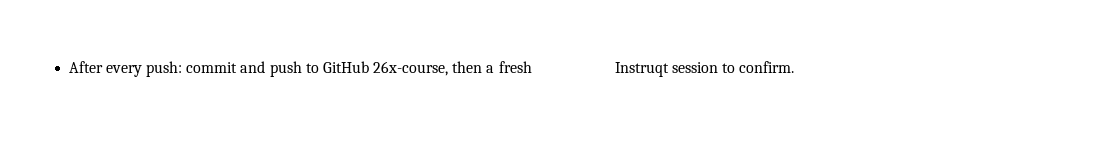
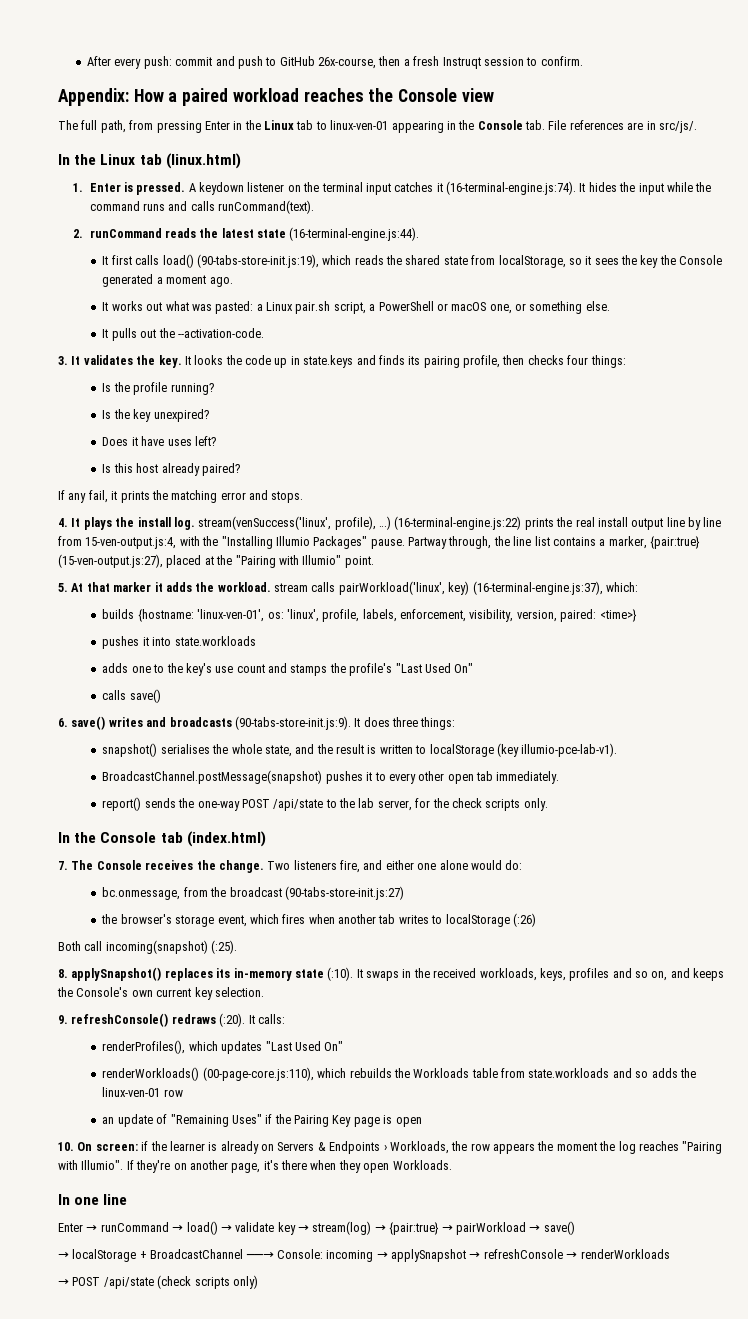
+ Appendix: How a paired workload reaches the Console view
+ The full path, from pressing Enter in the Linux tab to linux-ven-01 appearing in the Console tab. File references are in src/js/.
+ In the Linux tab (linux.html)
+ 1. Enter is pressed. A keydown listener on the terminal input catches it (16-terminal-engine.js:74). It hides the input while the command runs and calls runCommand(text).
+ 2. runCommand reads the latest state (16-terminal-engine.js:44).
+ It first calls load() (90-tabs-store-init.js:19), which reads the shared state from localStorage, so it sees the key the Console generated a moment ago.
+ It works out what was pasted: a Linux pair.sh script, a PowerShell or macOS one, or something else.
+ It pulls out the --activation-code.
+ 3. It validates the key. It looks the code up in state.keys and finds its pairing profile, then checks four things:
+ Is the profile running?
+ Is the key unexpired?
+ Does it have uses left?
+ Is this host already paired?
+ If any fail, it prints the matching error and stops.
+ 4. It plays the install log. stream(venSuccess('linux', profile), …) (16-terminal-engine.js:22) prints the real install output line by line from 15-ven-output.js:4, with the "Installing Illumio Packages" pause. Partway through, the line list contains a marker, {pair:true} (15-ven-output.js:27), placed at the "Pairing with Illumio" point.
+ 5. At that marker it adds the workload. stream calls pairWorkload('linux', key) (16-terminal-engine.js:37), which:
+ builds {hostname: 'linux-ven-01', os: 'linux', profile, labels, enforcement, visibility, version, paired: <time>}
+ pushes it into state.workloads
+ adds one to the key's use count and stamps the profile's "Last Used On"
+ calls save()
+ 6. save() writes and broadcasts (90-tabs-store-init.js:9). It does three things:
+ snapshot() serialises the whole state, and the result is written to localStorage (key illumio-pce-lab-v1).
+ BroadcastChannel.postMessage(snapshot) pushes it to every other open tab immediately.
+ report() sends the one-way POST /api/state to the lab server, for the check scripts only.
+ In the Console tab (index.html)
+ 7. The Console receives the change. Two listeners fire, and either one alone would do:
+ bc.onmessage, from the broadcast (90-tabs-store-init.js:27)
+ the browser's storage event, which fires when another tab writes to localStorage (:26)
+ Both call incoming(snapshot) (:25).
+ 8. applySnapshot() replaces its in-memory state (:10). It swaps in the received workloads, keys, profiles and so on, and keeps the Console's own current key selection.
+ 9. refreshConsole() redraws (:20). It calls:
+ renderProfiles(), which updates "Last Used On"
+ renderWorkloads() (00-page-core.js:110), which rebuilds the Workloads table from state.workloads and so adds the linux-ven-01 row
+ an update of "Remaining Uses" if the Pairing Key page is open
+ 10. On screen: if the learner is already on Servers & Endpoints › Workloads, the row appears the moment the log reaches "Pairing with Illumio". If they're on another page, it's there when they open Workloads.
+ In one line
+ Enter → runCommand → load() → validate key → stream(log) → {pair:true} → pairWorkload → save()
+ → localStorage + BroadcastChannel ──→ Console: incoming → applySnapshot → refreshConsole → renderWorkloads
+ → POST /api/state (check scripts only)

